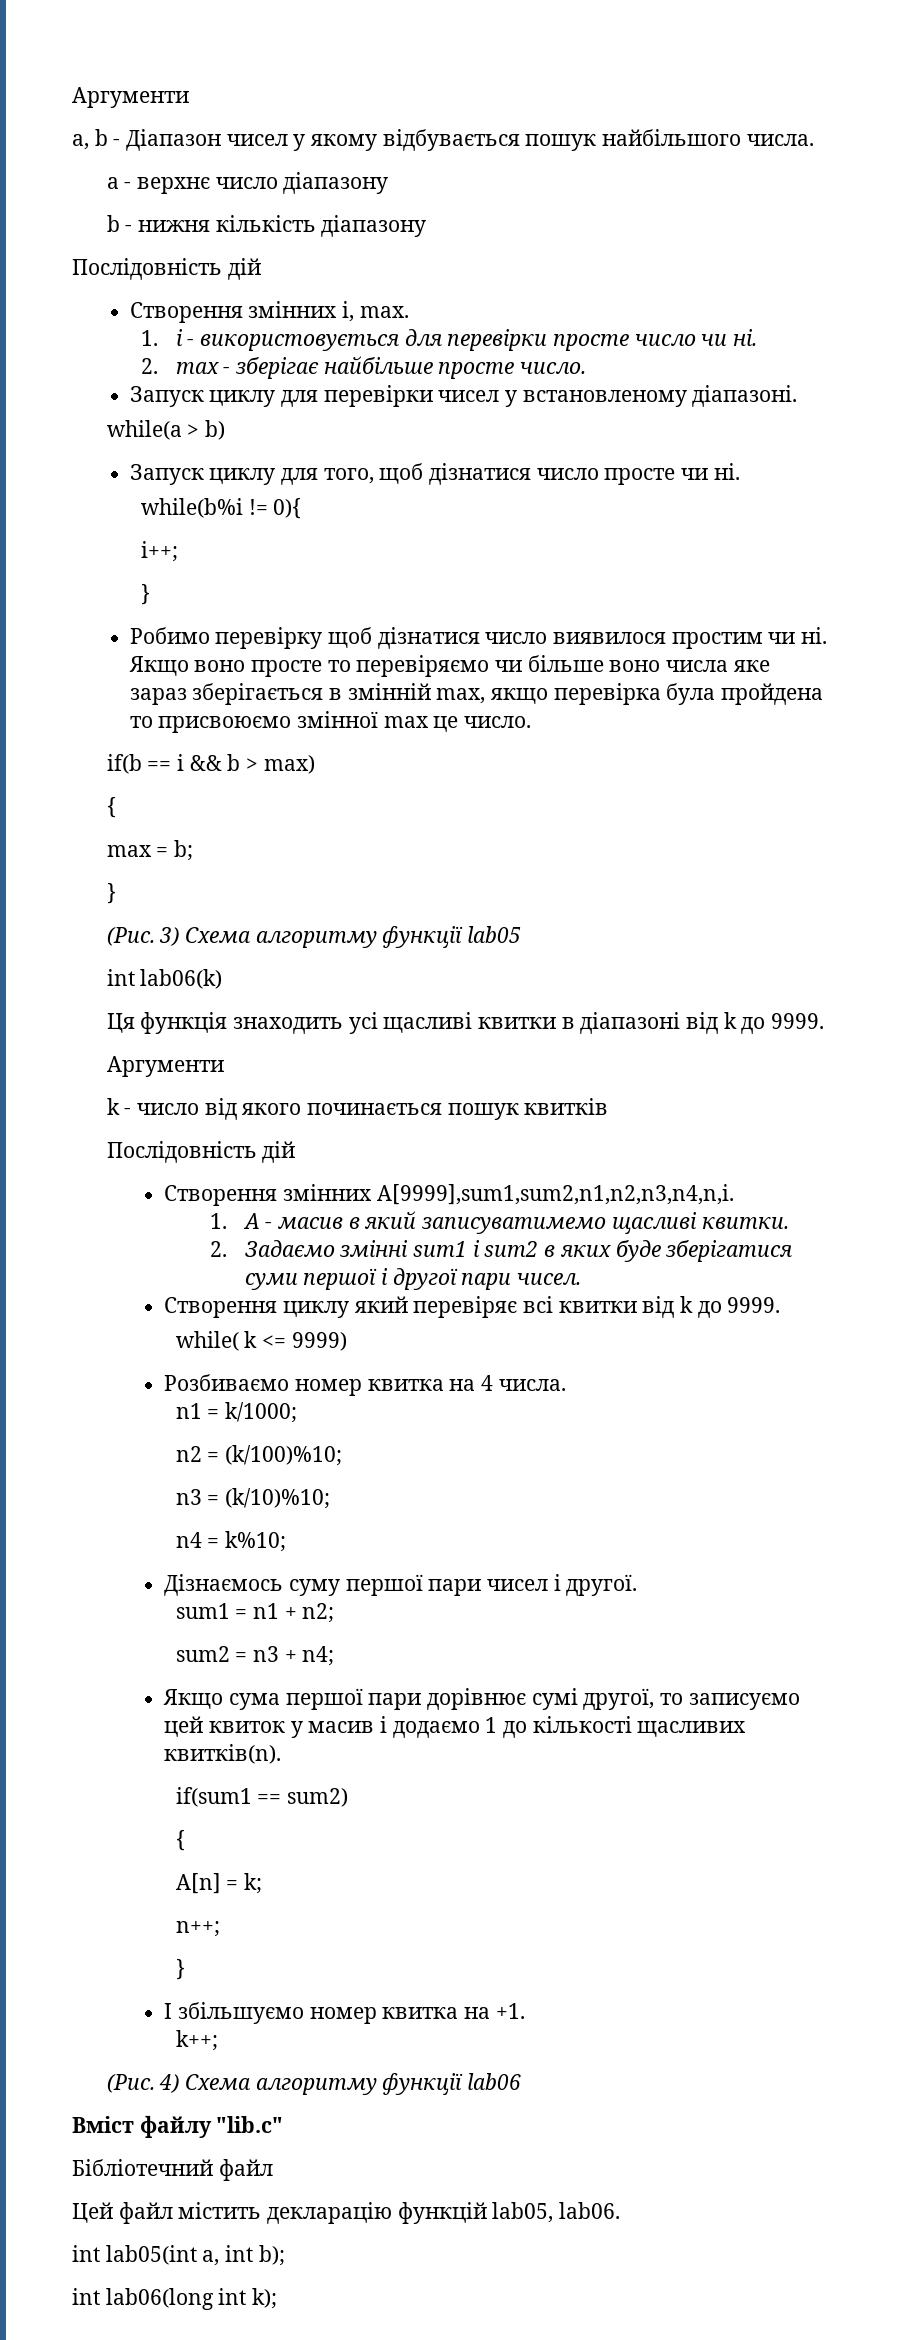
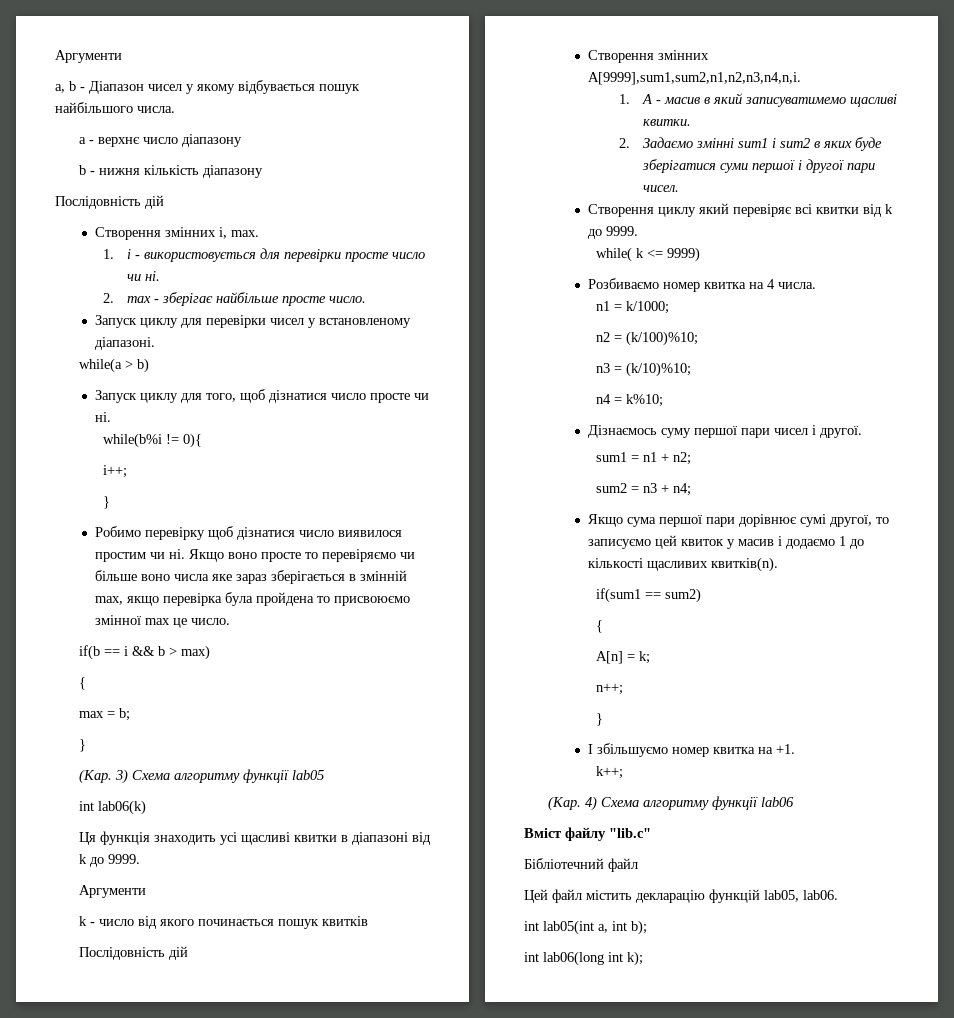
- (Рис. 3) Схема алгоритму функції lab05
+ (Кар. 3) Схема алгоритму функції lab05
- (Рис. 4) Схема алгоритму функції lab06
+ (Кар. 4) Схема алгоритму функції lab06

